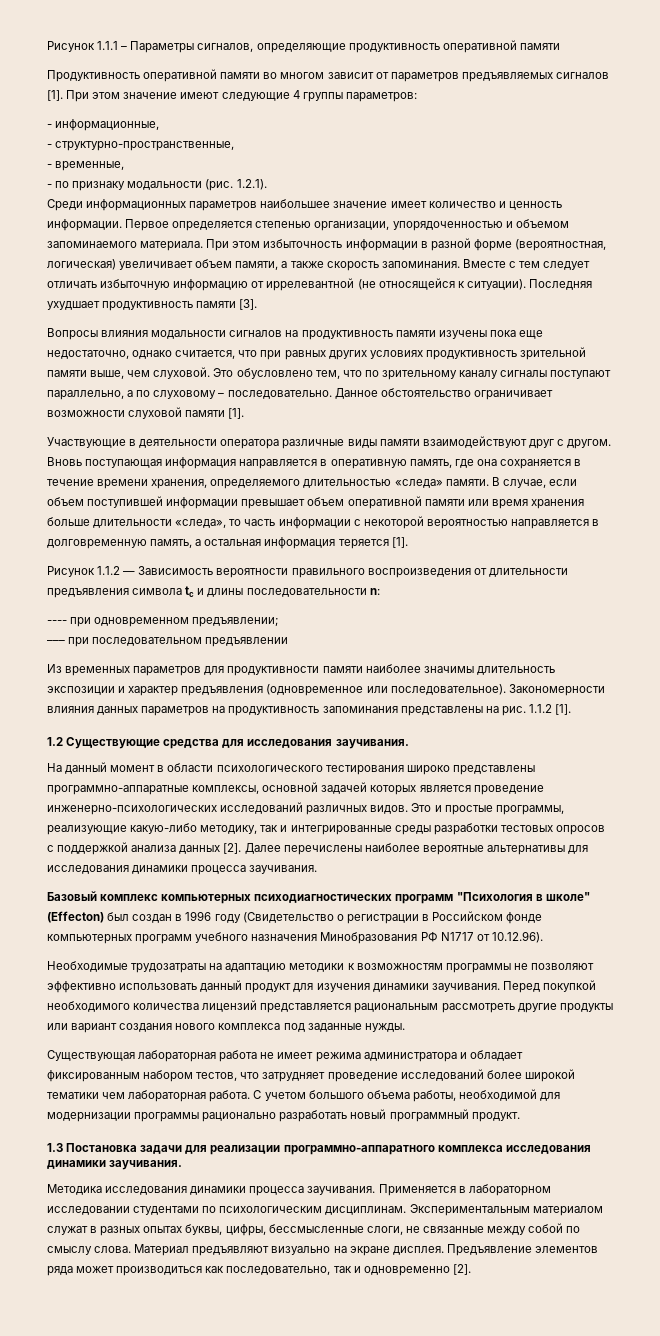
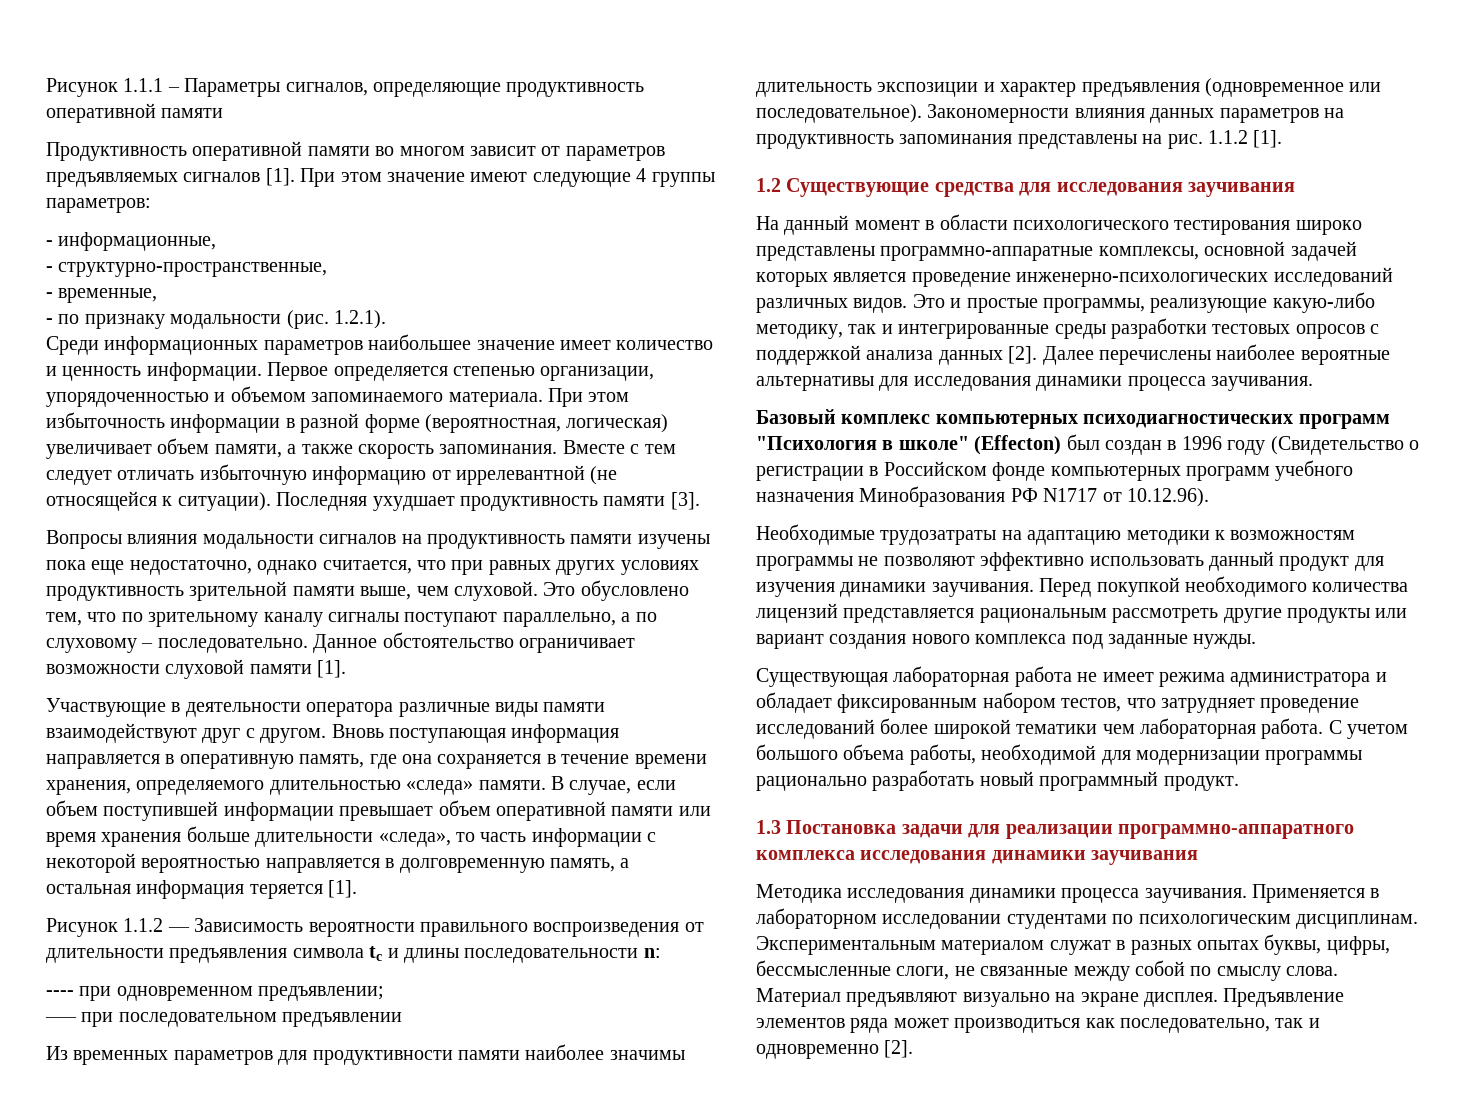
- 1.2 Существующие средства для исследования заучивания.
+ 1.2 Существующие средства для исследования заучивания
- 1.3 Постановка задачи для реализации программно-аппаратного комплекса исследования динамики заучивания.
+ 1.3 Постановка задачи для реализации программно-аппаратного комплекса исследования динамики заучивания

